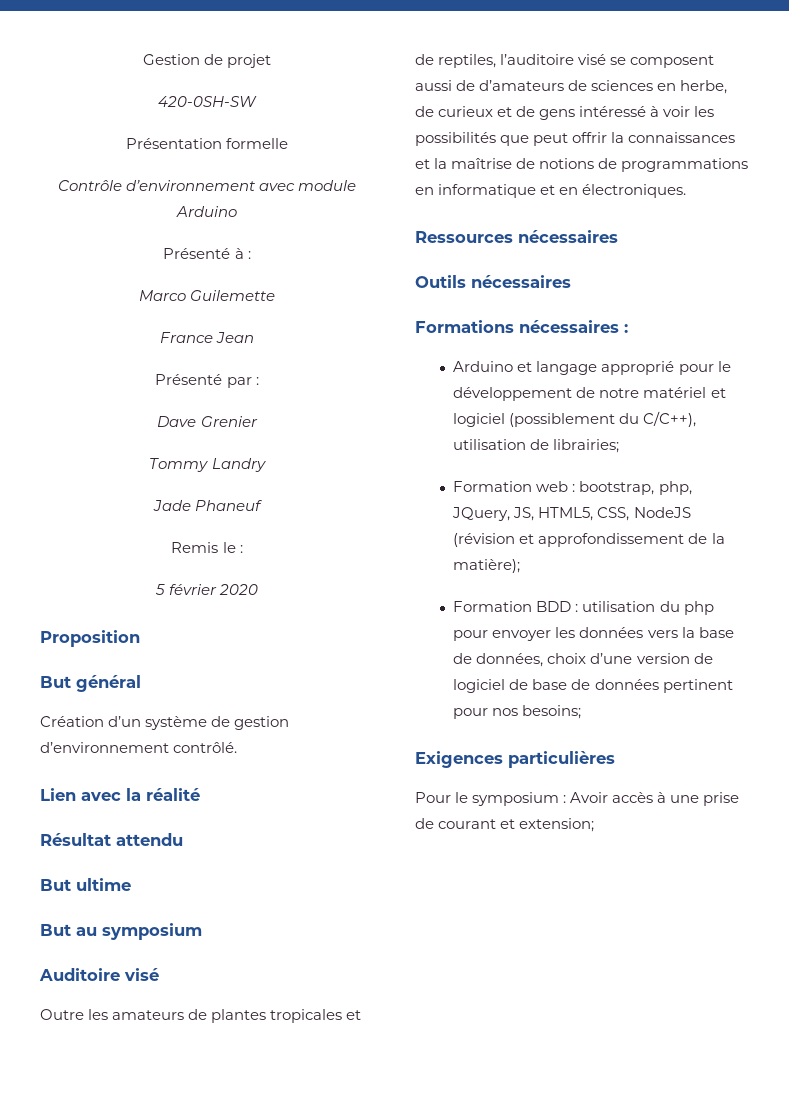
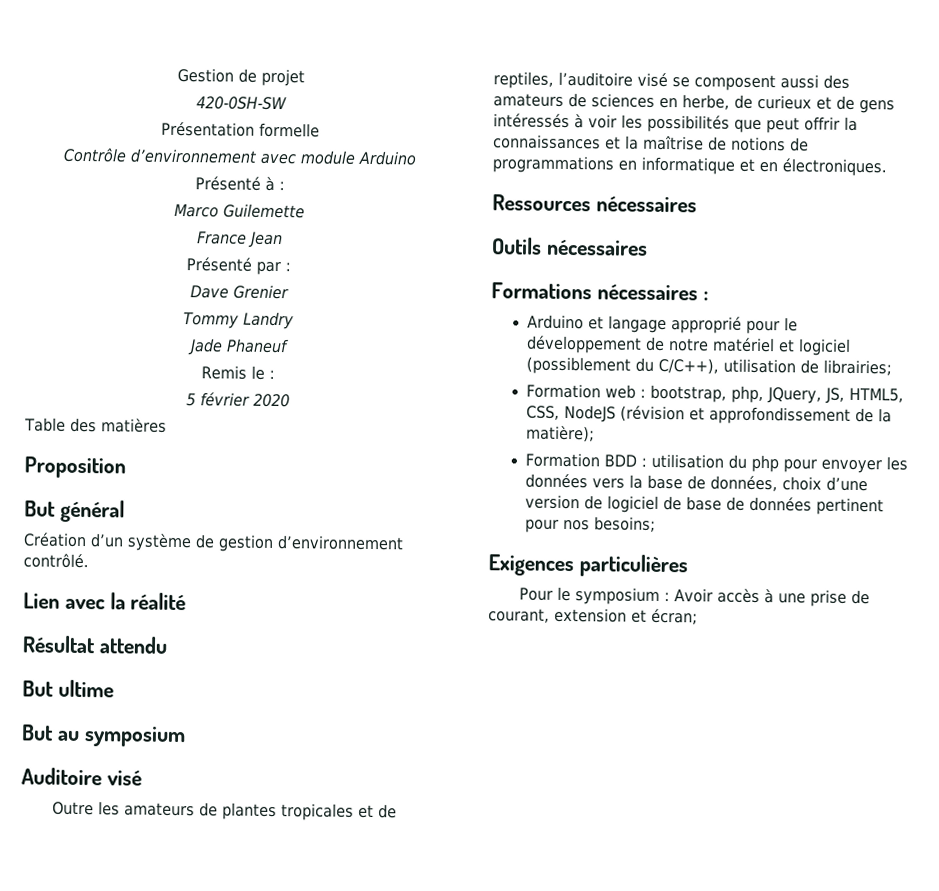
+ Table des matières
- Outre les amateurs de plantes tropicales et de reptiles, l’auditoire visé se composent aussi de d’amateurs de sciences en herbe, de curieux et de gens intéressé à voir les possibilités que peut offrir la connaissances et la maîtrise de notions de programmations en informatique et en électroniques.
+ Outre les amateurs de plantes tropicales et de reptiles, l’auditoire visé se composent aussi des amateurs de sciences en herbe, de curieux et de gens intéressés à voir les possibilités que peut offrir la connaissances et la maîtrise de notions de programmations en informatique et en électroniques.
- Pour le symposium : Avoir accès à une prise de courant et extension;
+ Pour le symposium : Avoir accès à une prise de courant, extension et écran;

